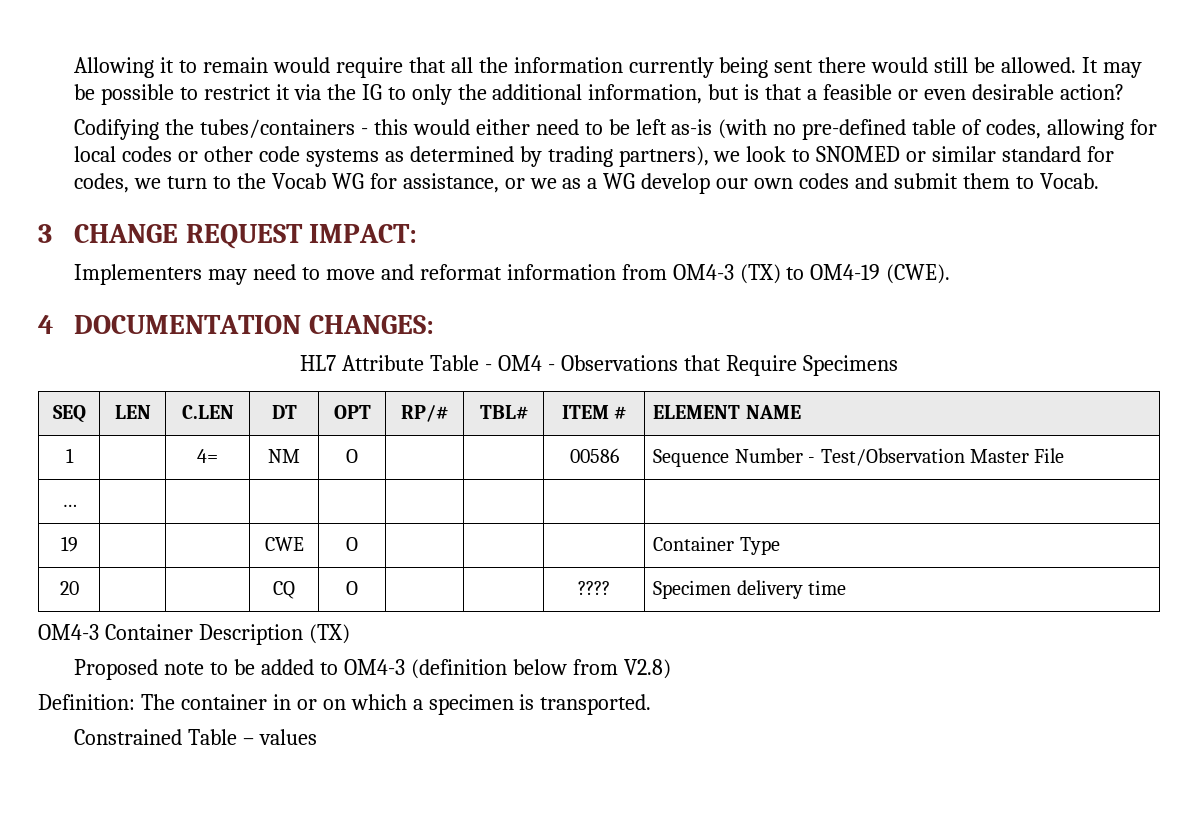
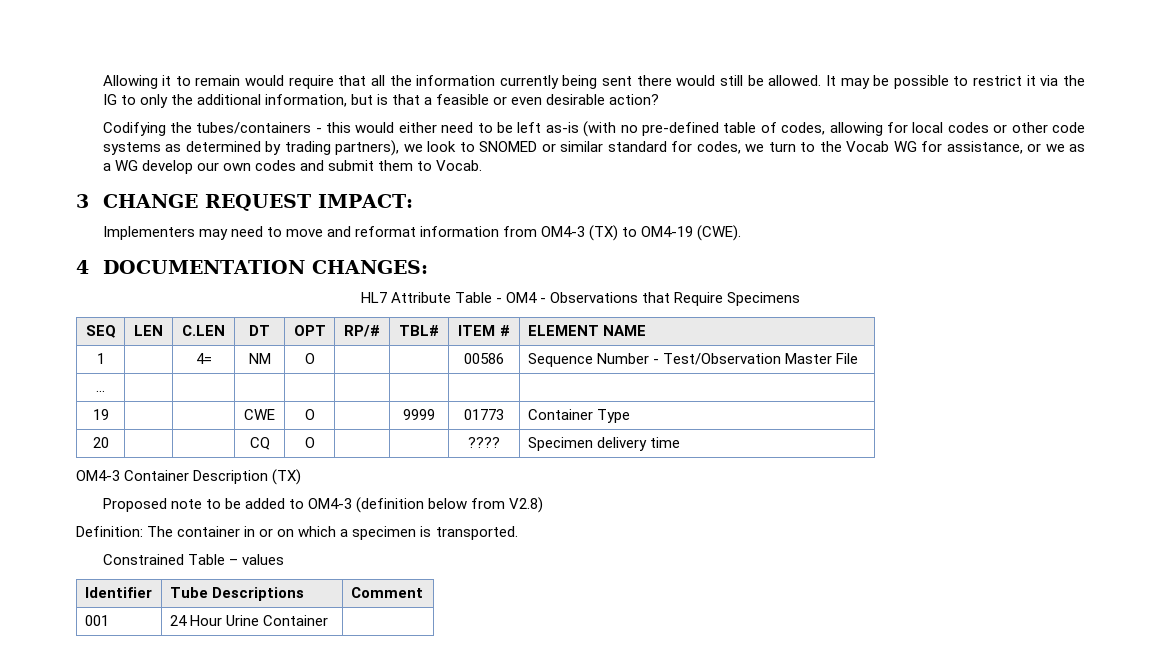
- 19 | | | CWE | O | | | | Container Type
+ 19 | | | CWE | O | | 9999 | 01773 | Container Type
+ Identifier | Tube Descriptions | Comment
+ 001 | 24 Hour Urine Container |

